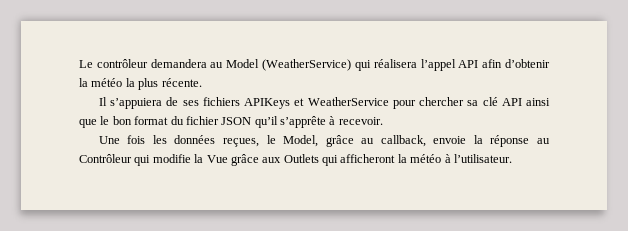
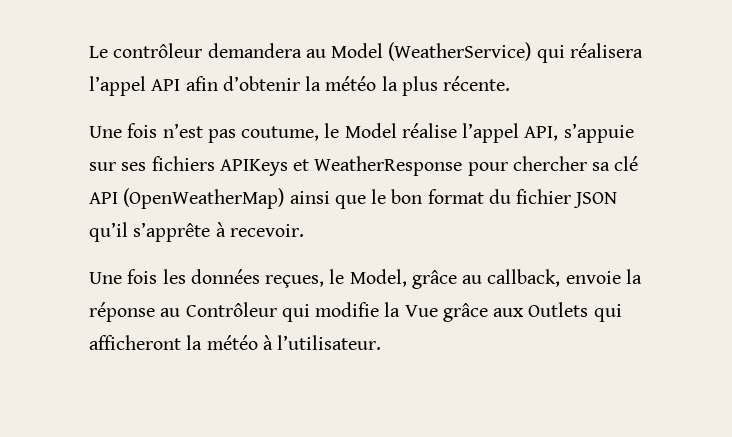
- Il s’appuiera de ses fichiers APIKeys et WeatherService pour chercher sa clé API ainsi que le bon format du fichier JSON qu’il s’apprête à recevoir.
+ Une fois n’est pas coutume, le Model réalise l’appel API, s’appuie sur ses fichiers APIKeys et WeatherResponse pour chercher sa clé API (OpenWeatherMap) ainsi que le bon format du fichier JSON qu’il s’apprête à recevoir.

